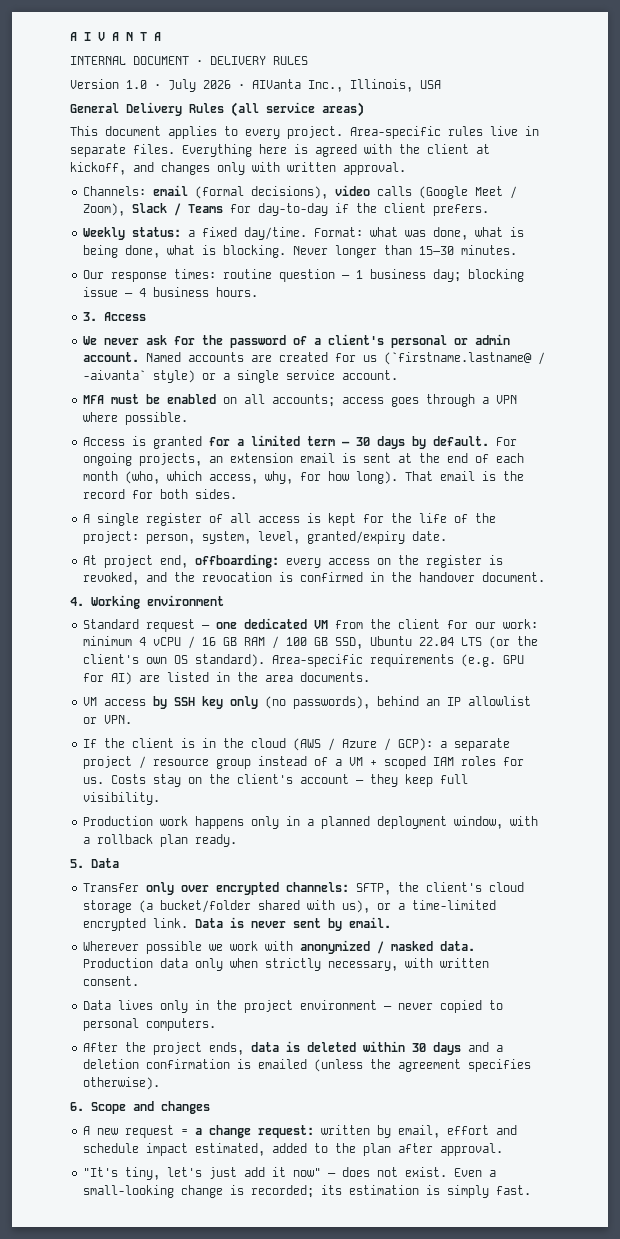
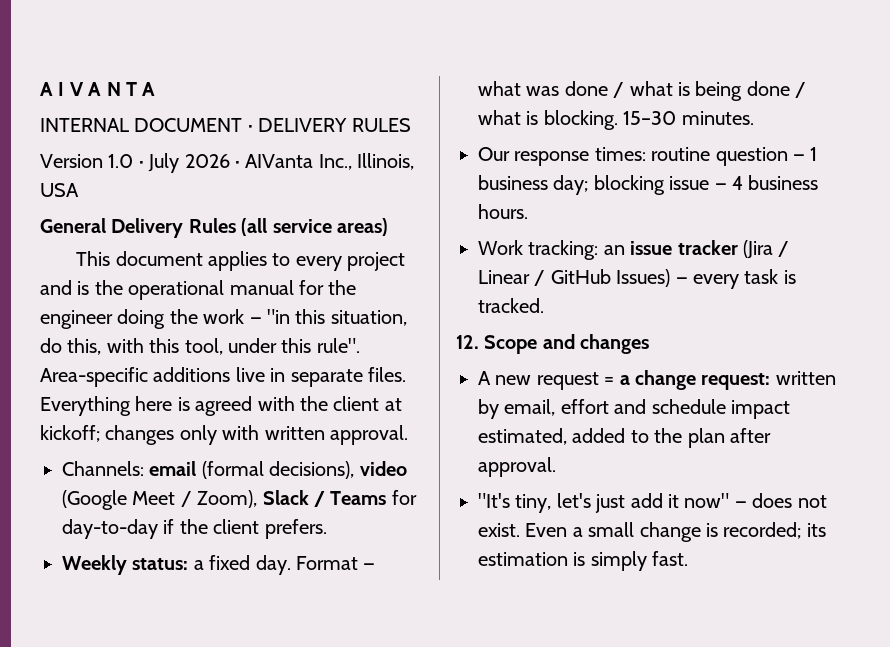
- This document applies to every project. Area-specific rules live in separate files.
+ This document applies to every project and is the operational manual for the engineer doing the work — "in this situation, do this, with this tool, under this rule". Area-specific additions live in separate files.
- Everything here is agreed with the client at kickoff, and changes only with written approval.
+ Everything here is agreed with the client at kickoff; changes only with written approval.
- Channels: email (formal decisions), video calls (Google Meet / Zoom), Slack / Teams for day-to-day if the client prefers.
+ Channels: email (formal decisions), video (Google Meet / Zoom), Slack / Teams for day-to-day if the client prefers.
- Weekly status: a fixed day/time. Format: what was done, what is being done, what is blocking.
+ Weekly status: a fixed day. Format — what was done / what is being done / what is blocking.
- Never longer than 15–30 minutes.
+ 15–30 minutes.
- 3. Access
- We never ask for the password of a client's personal or admin account. Named accounts are created for us (`firstname.lastname@ / -aivanta` style) or a single service account.
- MFA must be enabled on all accounts; access goes through a VPN where possible.
- Access is granted for a limited term — 30 days by default. For ongoing projects, an extension email is sent at the end of each month (who, which access, why, for how long). That email is the record for both sides.
- A single register of all access is kept for the life of the project: person, system, level, granted/expiry date.
- At project end, offboarding: every access on the register is revoked, and the revocation is confirmed in the handover document.
- 4. Working environment
- Standard request — one dedicated VM from the client for our work: minimum 4 vCPU / 16 GB RAM / 100 GB SSD, Ubuntu 22.04 LTS (or the client's own OS standard). Area-specific requirements (e.g. GPU for AI) are listed in the area documents.
- VM access by SSH key only (no passwords), behind an IP allowlist or VPN.
- If the client is in the cloud (AWS / Azure / GCP): a separate project / resource group instead of a VM + scoped IAM roles for us. Costs stay on the client's account — they keep full visibility.
- Production work happens only in a planned deployment window, with a rollback plan ready.
- 5. Data
- Transfer only over encrypted channels: SFTP, the client's cloud storage (a bucket/folder shared with us), or a time-limited encrypted link. Data is never sent by email.
- Wherever possible we work with anonymized / masked data. Production data only when strictly necessary, with written consent.
- Data lives only in the project environment — never copied to personal computers.
- After the project ends, data is deleted within 30 days and a deletion confirmation is emailed (unless the agreement specifies otherwise).
- 6. Scope and changes
+ Work tracking: an issue tracker (Jira / Linear / GitHub Issues) — every task is tracked.
+ 12. Scope and changes
- Even a small-looking change is recorded; its estimation is simply fast.
+ Even a small change is recorded; its estimation is simply fast.

